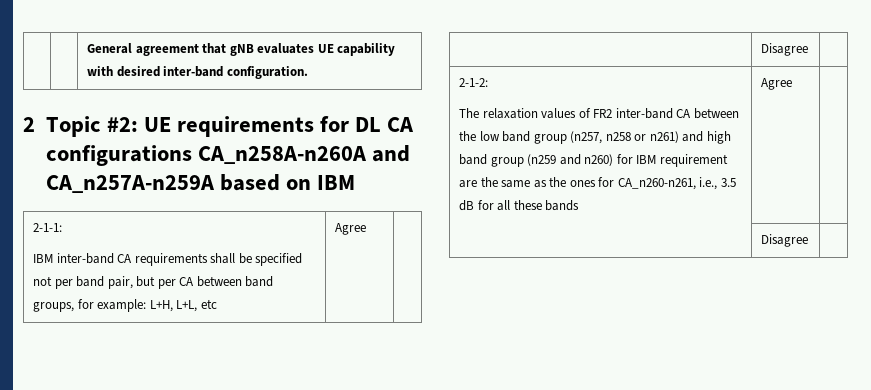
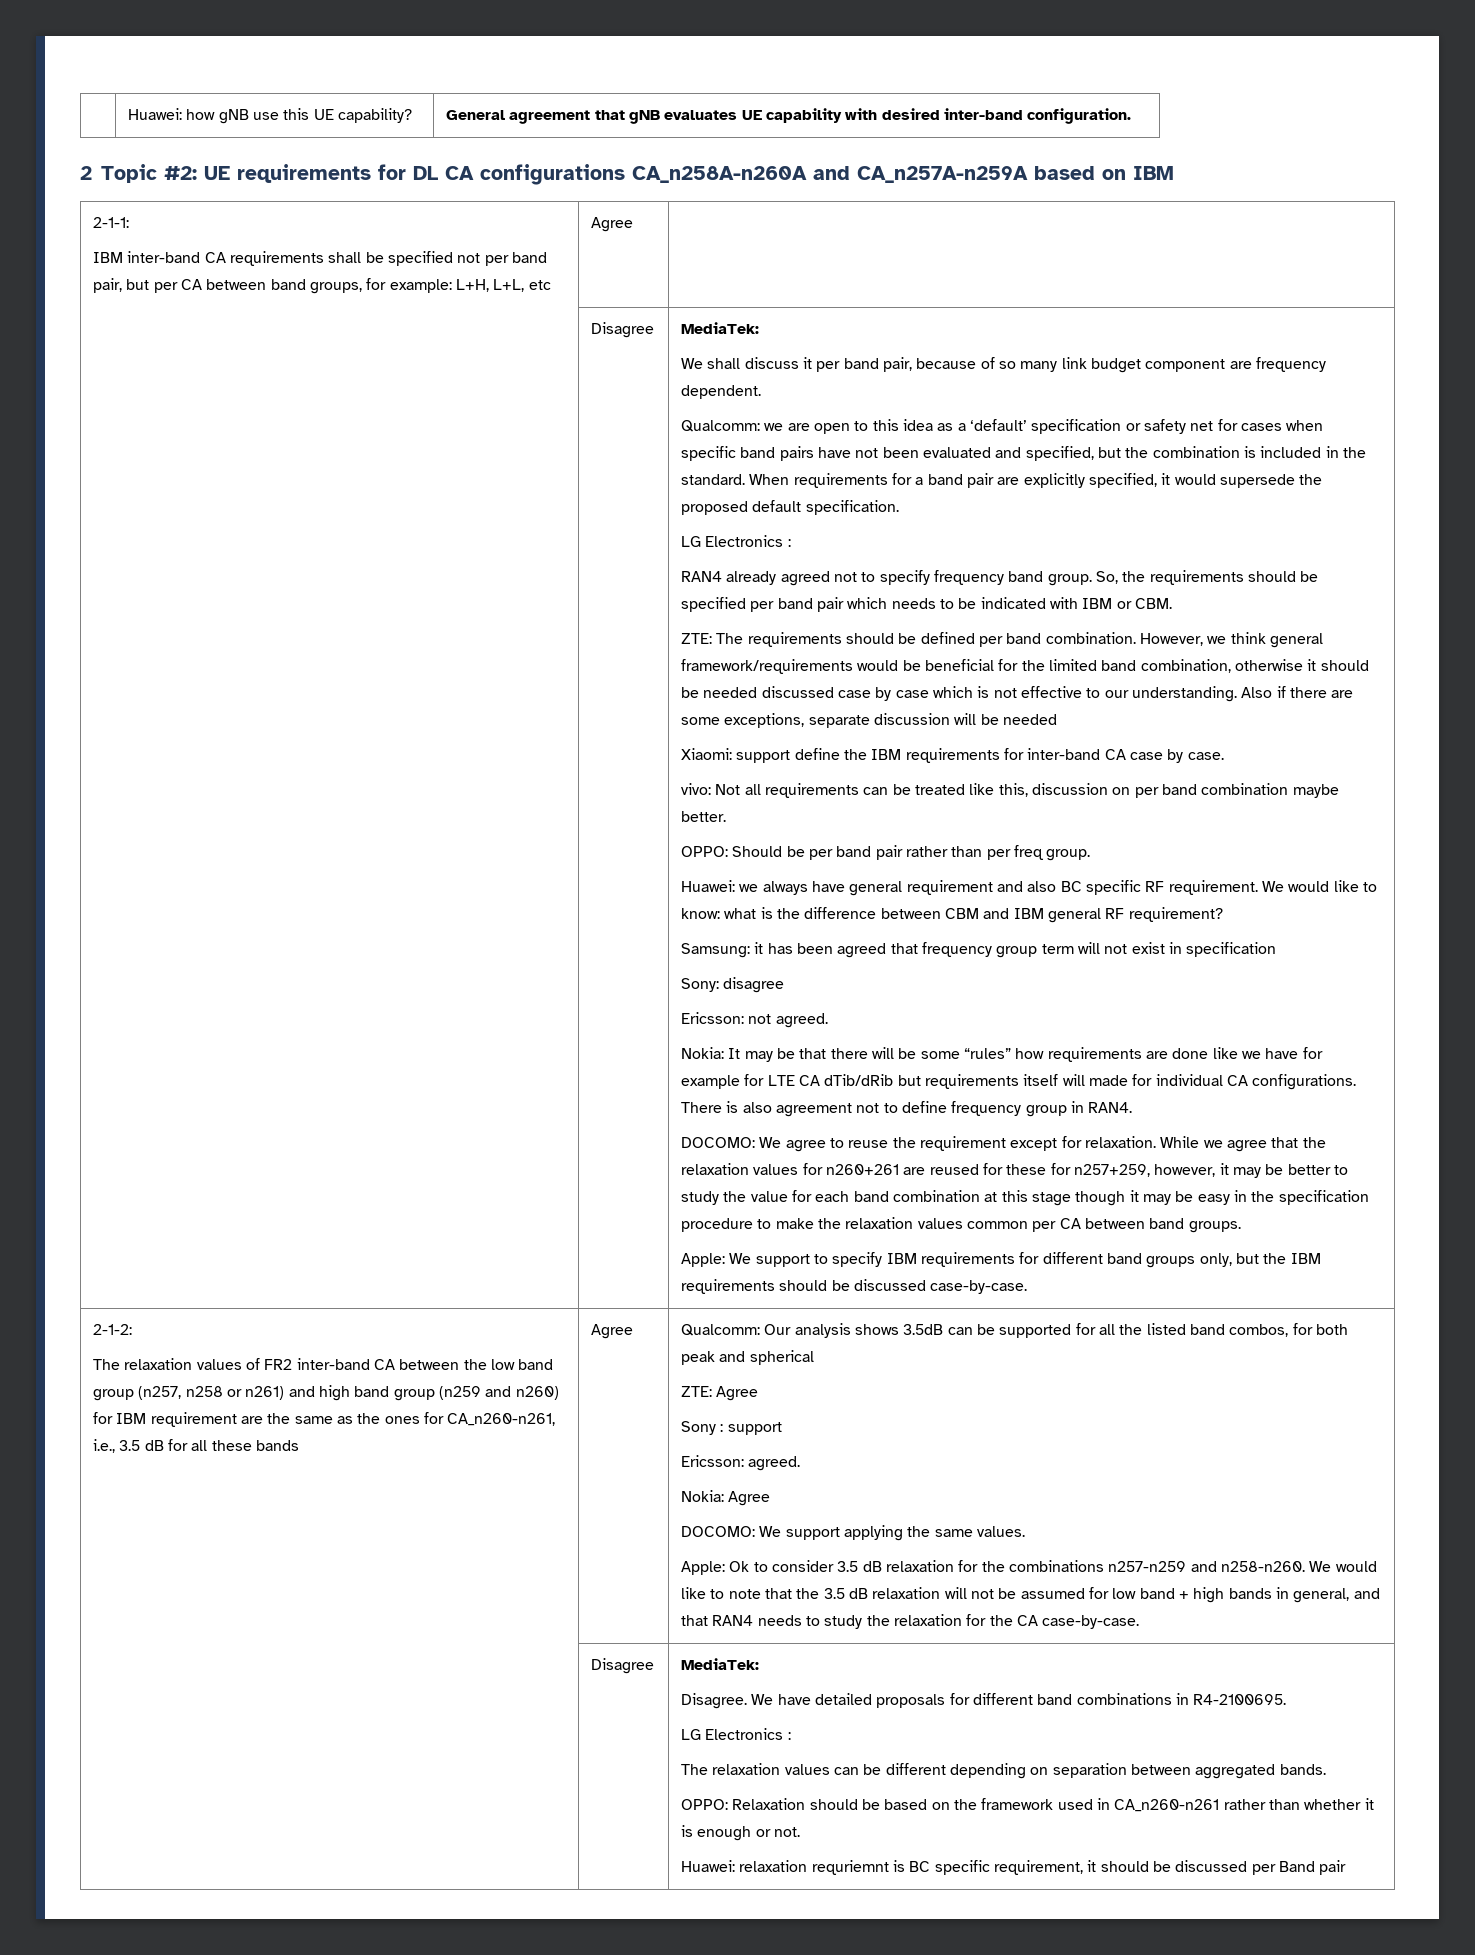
- | | General agreement that gNB evaluates UE capability with desired inter-band configuration.
+ | Huawei: how gNB use this UE capability? | General agreement that gNB evaluates UE capability with desired inter-band configuration.
  2-1-1:
  IBM inter-band CA requirements shall be specified not per band pair, but per CA between band groups, for example: L+H, L+L, etc | Agree |
- | Disagree
+ | Disagree | MediaTek:
+ We shall discuss it per band pair, because of so many link budget component are frequency dependent.
+ Qualcomm: we are open to this idea as a ‘default’ specification or safety net for cases when specific band pairs have not been evaluated and specified, but the combination is included in the standard. When requirements for a band pair are explicitly specified, it would supersede the proposed default specification.
+ LG Electronics :
+ RAN4 already agreed not to specify frequency band group. So, the requirements should be specified per band pair which needs to be indicated with IBM or CBM.
+ ZTE: The requirements should be defined per band combination. However, we think general framework/requirements would be beneficial for the limited band combination, otherwise it should be needed discussed case by case which is not effective to our understanding. Also if there are some exceptions, separate discussion will be needed
+ Xiaomi: support define the IBM requirements for inter-band CA case by case.
+ vivo: Not all requirements can be treated like this, discussion on per band combination maybe better.
+ OPPO: Should be per band pair rather than per freq group.
+ Huawei: we always have general requirement and also BC specific RF requirement. We would like to know: what is the difference between CBM and IBM general RF requirement?
+ Samsung: it has been agreed that frequency group term will not exist in specification
+ Sony: disagree
+ Ericsson: not agreed.
+ Nokia: It may be that there will be some “rules” how requirements are done like we have for example for LTE CA dTib/dRib but requirements itself will made for individual CA configurations. There is also agreement not to define frequency group in RAN4.
+ DOCOMO: We agree to reuse the requirement except for relaxation. While we agree that the relaxation values for n260+261 are reused for these for n257+259, however, it may be better to study the value for each band combination at this stage though it may be easy in the specification procedure to make the relaxation values common per CA between band groups.
+ Apple: We support to specify IBM requirements for different band groups only, but the IBM requirements should be discussed case-by-case.
- The relaxation values of FR2 inter-band CA between the low band group (n257, n258 or n261) and high band group (n259 and n260) for IBM requirement are the same as the ones for CA_n260-n261, i.e., 3.5 dB for all these bands | Agree |
- | Disagree |
+ The relaxation values of FR2 inter-band CA between the low band group (n257, n258 or n261) and high band group (n259 and n260) for IBM requirement are the same as the ones for CA_n260-n261, i.e., 3.5 dB for all these bands | Agree | Qualcomm: Our analysis shows 3.5dB can be supported for all the listed band combos, for both peak and spherical
+ ZTE: Agree
+ Sony : support
+ Ericsson: agreed.
+ Nokia: Agree
+ DOCOMO: We support applying the same values.
+ Apple: Ok to consider 3.5 dB relaxation for the combinations n257-n259 and n258-n260. We would like to note that the 3.5 dB relaxation will not be assumed for low band + high bands in general, and that RAN4 needs to study the relaxation for the CA case-by-case.
+ | Disagree | MediaTek:
+ Disagree. We have detailed proposals for different band combinations in R4-2100695.
+ LG Electronics :
+ The relaxation values can be different depending on separation between aggregated bands.
+ OPPO: Relaxation should be based on the framework used in CA_n260-n261 rather than whether it is enough or not.
+ Huawei: relaxation requriemnt is BC specific requirement, it should be discussed per Band pair

